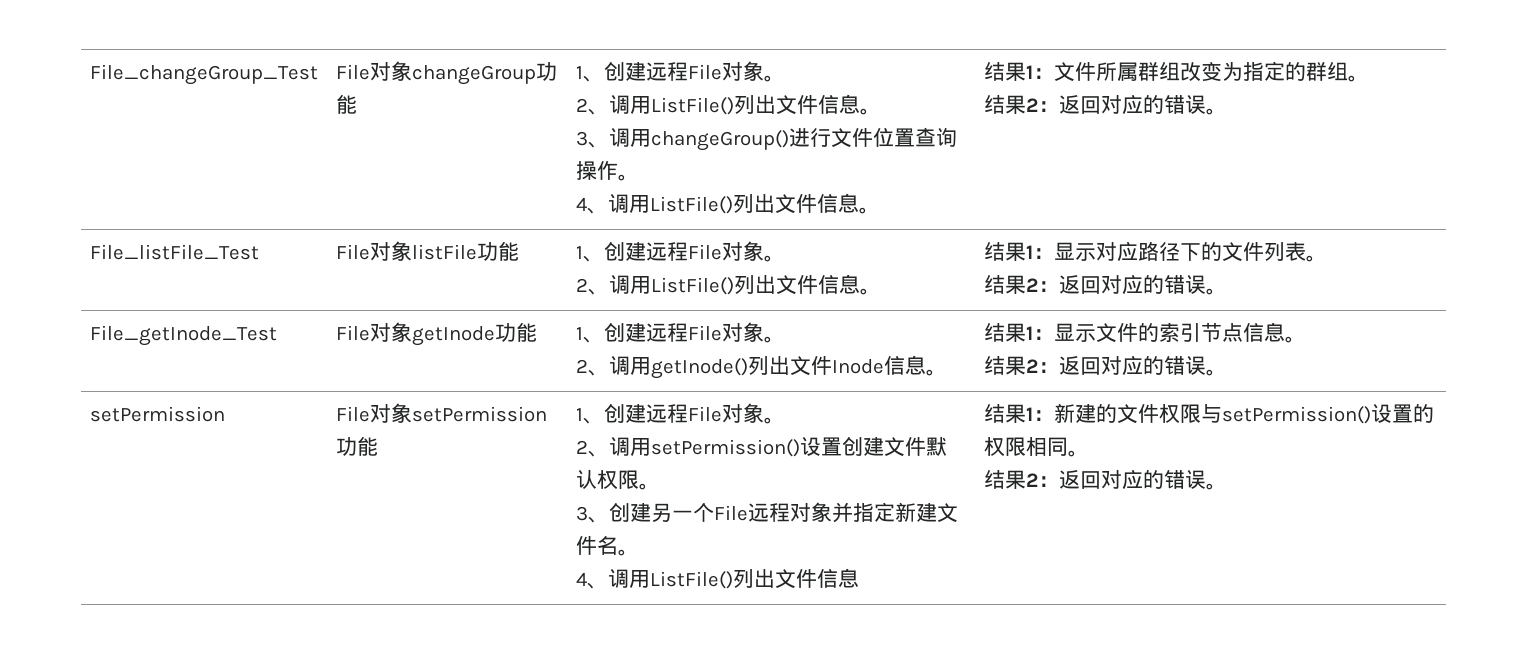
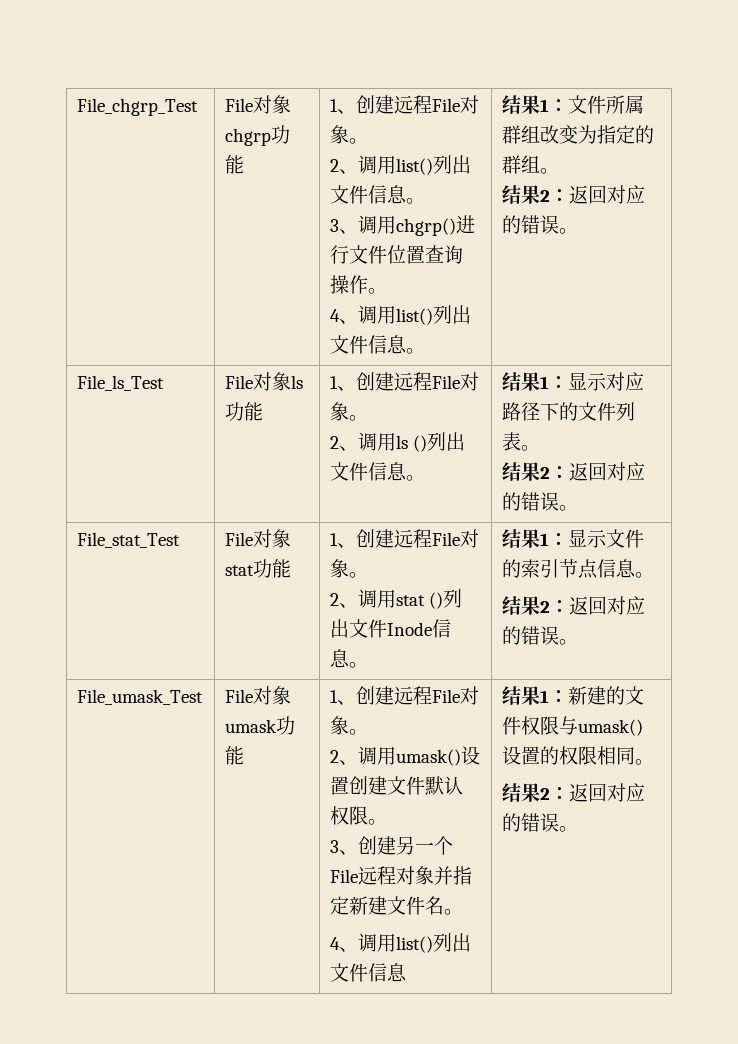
- File_changeGroup_Test | File对象changeGroup功能 | 1、创建远程File对象。
- 2、调用ListFile()列出文件信息。
+ File_chgrp_Test | File对象chgrp功能 | 1、创建远程File对象。
+ 2、调用list()列出文件信息。
- 3、调用changeGroup()进行文件位置查询操作。
+ 3、调用chgrp()进行文件位置查询操作。
- 4、调用ListFile()列出文件信息。
+ 4、调用list()列出文件信息。
- File_listFile_Test | File对象listFile功能 | 1、创建远程File对象。
- 2、调用ListFile()列出文件信息。 | 结果1：显示对应路径下的文件列表。
+ File_ls_Test | File对象ls功能 | 1、创建远程File对象。
+ 2、调用ls ()列出文件信息。 | 结果1：显示对应路径下的文件列表。
- File_getInode_Test | File对象getInode功能 | 1、创建远程File对象。
- 2、调用getInode()列出文件Inode信息。 | 结果1：显示文件的索引节点信息。
+ File_stat_Test | File对象stat功能 | 1、创建远程File对象。
+ 2、调用stat ()列出文件Inode信息。 | 结果1：显示文件的索引节点信息。
- setPermission | File对象setPermission功能
+ File_umask_Test | File对象umask功能
- 2、调用setPermission()设置创建文件默认权限。
+ 2、调用umask()设置创建文件默认权限。
  3、创建另一个File远程对象并指定新建文件名。
- 4、调用ListFile()列出文件信息
+ 4、调用list()列出文件信息
- 结果1：新建的文件权限与setPermission()设置的权限相同。
+ 结果1：新建的文件权限与umask()设置的权限相同。

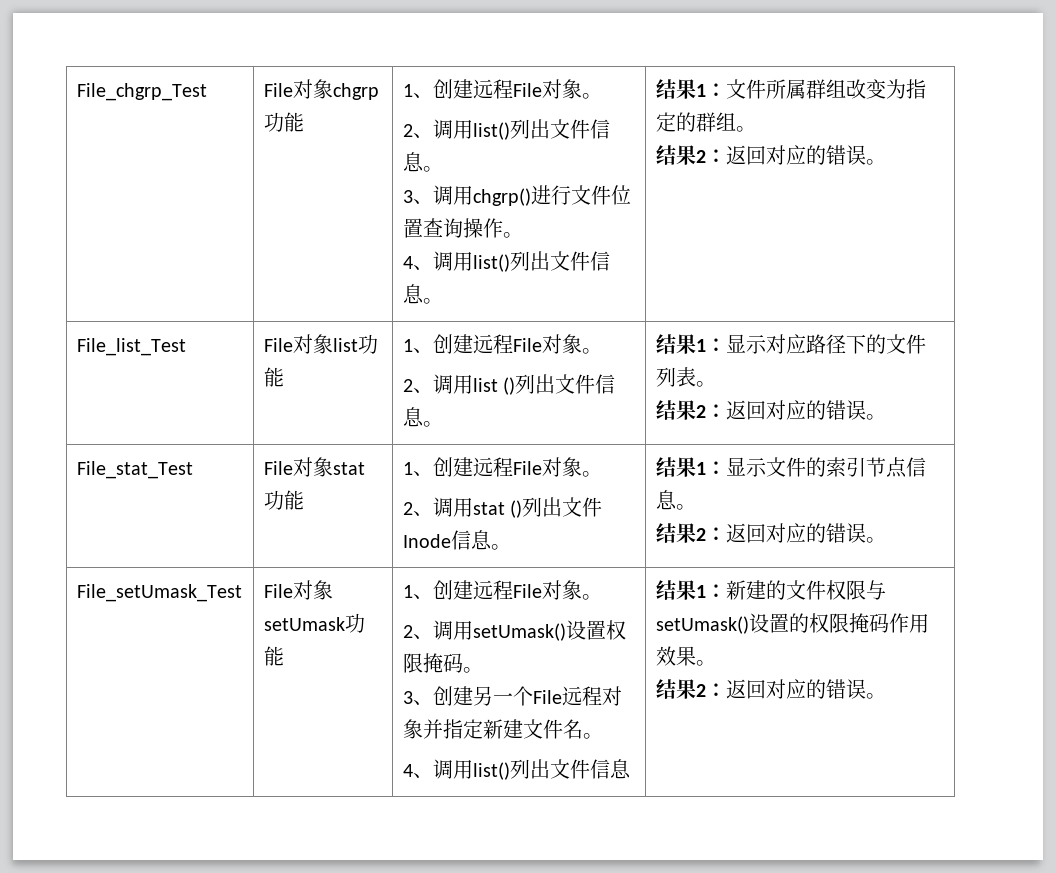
- File_ls_Test | File对象ls功能 | 1、创建远程File对象。
- 2、调用ls ()列出文件信息。 | 结果1：显示对应路径下的文件列表。
+ File_list_Test | File对象list功能 | 1、创建远程File对象。
+ 2、调用list ()列出文件信息。 | 结果1：显示对应路径下的文件列表。
- File_umask_Test | File对象umask功能
+ File_setUmask_Test | File对象setUmask功能
- 2、调用umask()设置创建文件默认权限。
+ 2、调用setUmask()设置权限掩码。
- 结果1：新建的文件权限与umask()设置的权限相同。
+ 结果1：新建的文件权限与setUmask()设置的权限掩码作用效果。

